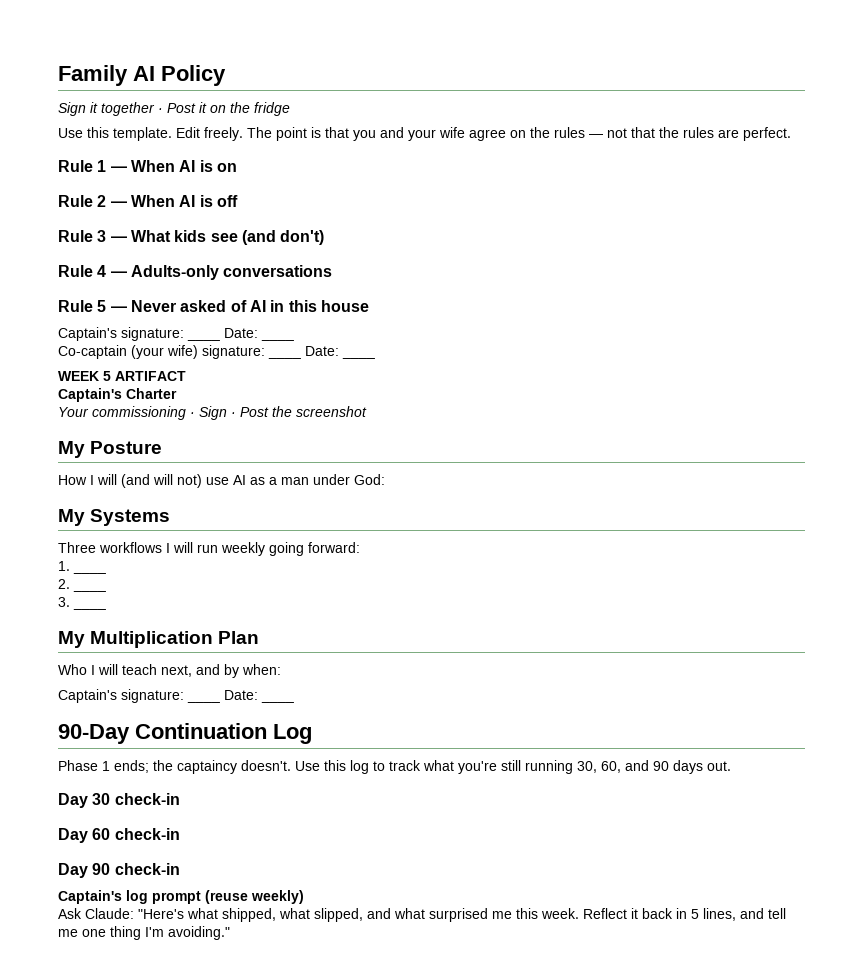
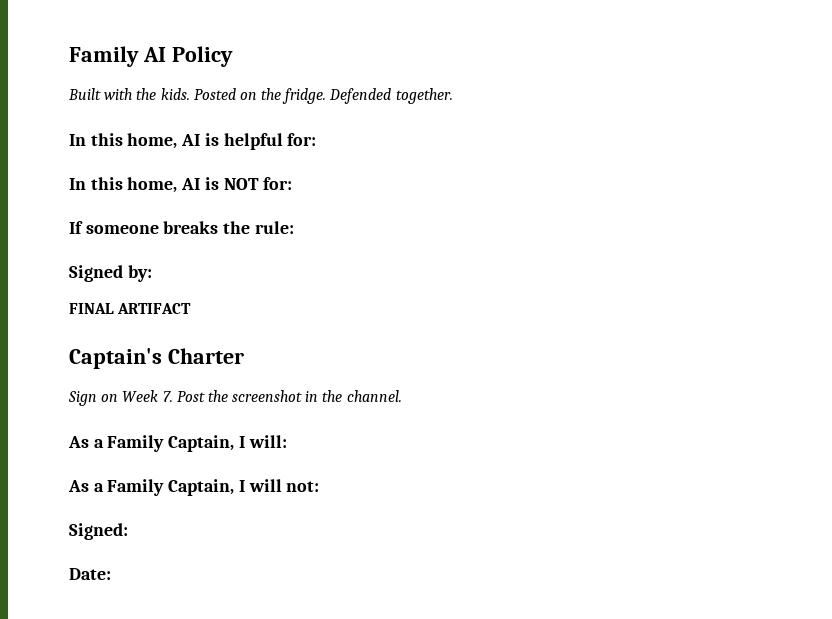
- Sign it together · Post it on the fridge
- Use this template. Edit freely. The point is that you and your wife agree on the rules — not that the rules are perfect.
- Rule 1 — When AI is on
- Rule 2 — When AI is off
- Rule 3 — What kids see (and don't)
- Rule 4 — Adults-only conversations
- Rule 5 — Never asked of AI in this house
- Captain's signature: ____ Date: ____
- Co-captain (your wife) signature: ____ Date: ____
- WEEK 5 ARTIFACT
+ Built with the kids. Posted on the fridge. Defended together.
+ In this home, AI is helpful for:
+ In this home, AI is NOT for:
+ If someone breaks the rule:
+ Signed by:
+ FINAL ARTIFACT
  Captain's Charter
- Your commissioning · Sign · Post the screenshot
- My Posture
- How I will (and will not) use AI as a man under God:
- My Systems
- Three workflows I will run weekly going forward:
- 1. ____
- 2. ____
- 3. ____
- My Multiplication Plan
- Who I will teach next, and by when:
- Captain's signature: ____ Date: ____
- 90-Day Continuation Log
- Phase 1 ends; the captaincy doesn't. Use this log to track what you're still running 30, 60, and 90 days out.
- Day 30 check-in
- Day 60 check-in
- Day 90 check-in
- Captain's log prompt (reuse weekly)
- Ask Claude: "Here's what shipped, what slipped, and what surprised me this week. Reflect it back in 5 lines, and tell me one thing I'm avoiding."
+ Sign on Week 7. Post the screenshot in the channel.
+ As a Family Captain, I will:
+ As a Family Captain, I will not:
+ Signed:
+ Date:

